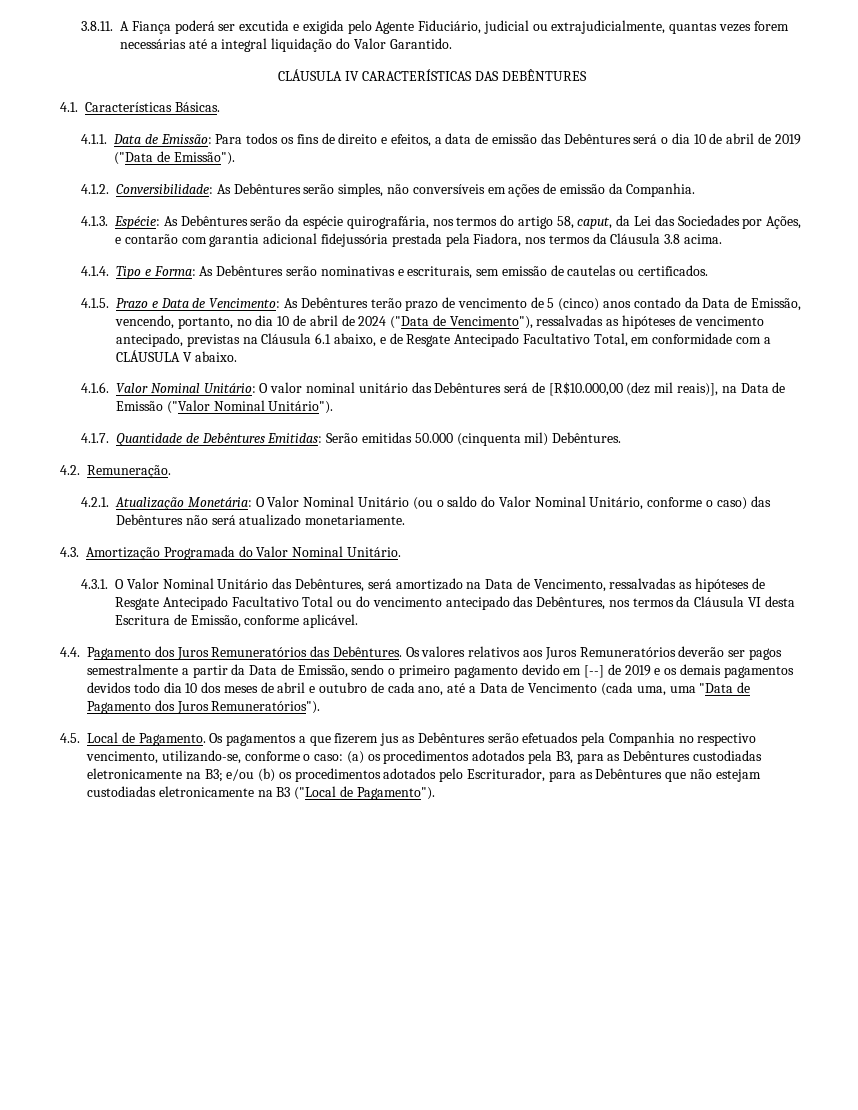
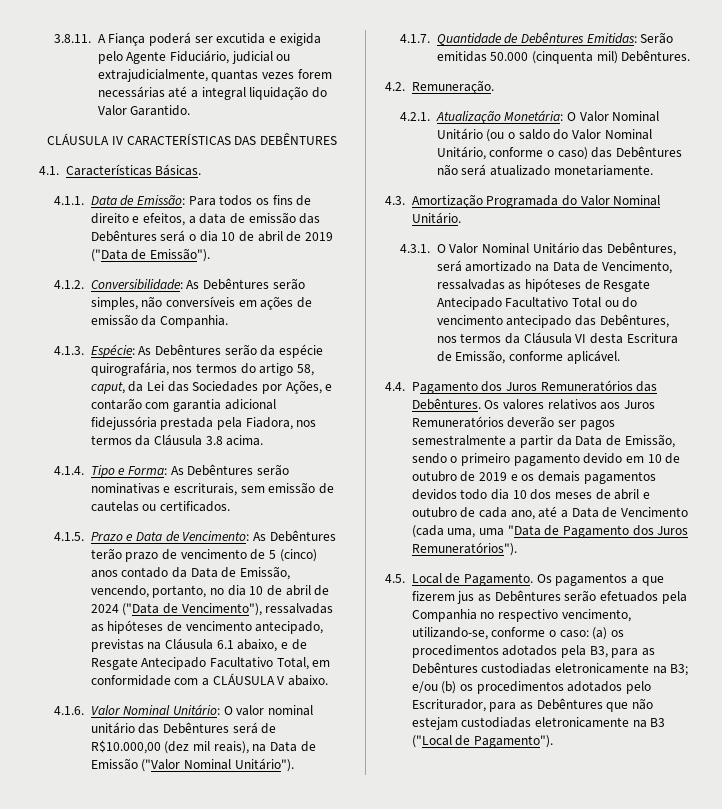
- 4.1.6. Valor Nominal Unitário: O valor nominal unitário das Debêntures será de [R$10.000,00 (dez mil reais)], na Data de Emissão ("Valor Nominal Unitário").
+ 4.1.6. Valor Nominal Unitário: O valor nominal unitário das Debêntures será de R$10.000,00 (dez mil reais), na Data de Emissão ("Valor Nominal Unitário").
- Os valores relativos aos Juros Remuneratórios deverão ser pagos semestralmente a partir da Data de Emissão, sendo o primeiro pagamento devido em [--] de 2019 e os demais pagamentos devidos todo dia 10 dos meses de abril e outubro de cada ano, até a Data de Vencimento (cada uma, uma "Data de Pagamento dos Juros Remuneratórios").
+ Os valores relativos aos Juros Remuneratórios deverão ser pagos semestralmente a partir da Data de Emissão, sendo o primeiro pagamento devido em 10 de outubro de 2019 e os demais pagamentos devidos todo dia 10 dos meses de abril e outubro de cada ano, até a Data de Vencimento (cada uma, uma "Data de Pagamento dos Juros Remuneratórios").

